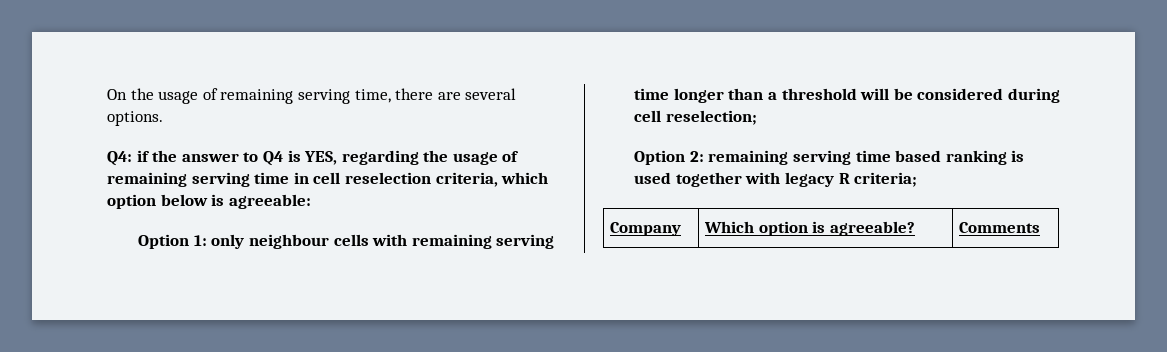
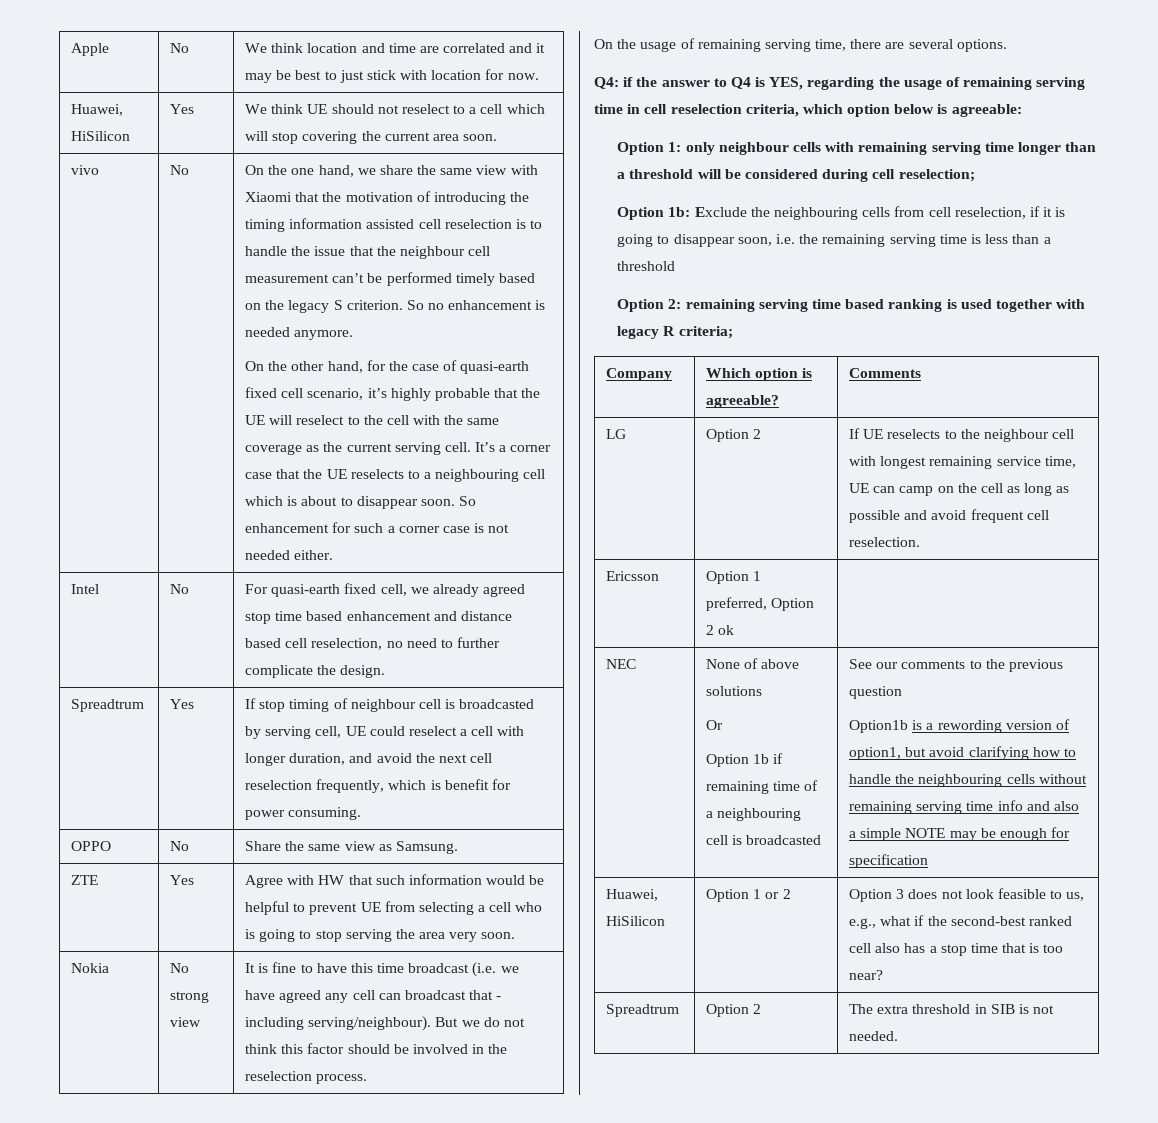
+ Apple | No | We think location and time are correlated and it may be best to just stick with location for now.
+ Huawei, HiSilicon | Yes | We think UE should not reselect to a cell which will stop covering the current area soon.
+ vivo | No | On the one hand, we share the same view with Xiaomi that the motivation of introducing the timing information assisted cell reselection is to handle the issue that the neighbour cell measurement can’t be performed timely based on the legacy S criterion. So no enhancement is needed anymore.
+ On the other hand, for the case of quasi-earth fixed cell scenario, it’s highly probable that the UE will reselect to the cell with the same coverage as the current serving cell. It’s a corner case that the UE reselects to a neighbouring cell which is about to disappear soon. So enhancement for such a corner case is not needed either.
+ Intel | No | For quasi-earth fixed cell, we already agreed stop time based enhancement and distance based cell reselection, no need to further complicate the design.
+ Spreadtrum | Yes | If stop timing of neighbour cell is broadcasted by serving cell, UE could reselect a cell with longer duration, and avoid the next cell reselection frequently, which is benefit for power consuming.
+ OPPO | No | Share the same view as Samsung.
+ ZTE | Yes | Agree with HW that such information would be helpful to prevent UE from selecting a cell who is going to stop serving the area very soon.
+ Nokia | No strong view | It is fine to have this time broadcast (i.e. we have agreed any cell can broadcast that - including serving/neighbour). But we do not think this factor should be involved in the reselection process.
+ Option 1b: Exclude the neighbouring cells from cell reselection, if it is going to disappear soon, i.e. the remaining serving time is less than a threshold
+ LG | Option 2 | If UE reselects to the neighbour cell with longest remaining service time, UE can camp on the cell as long as possible and avoid frequent cell reselection.
+ Ericsson | Option 1 preferred, Option 2 ok |
+ NEC | None of above solutions
+ Or
+ Option 1b if remaining time of a neighbouring cell is broadcasted | See our comments to the previous question
+ Option1b is a rewording version of option1, but avoid clarifying how to handle the neighbouring cells without remaining serving time info and also a simple NOTE may be enough for specification
+ Huawei, HiSilicon | Option 1 or 2 | Option 3 does not look feasible to us, e.g., what if the second-best ranked cell also has a stop time that is too near?
+ Spreadtrum | Option 2 | The extra threshold in SIB is not needed.

